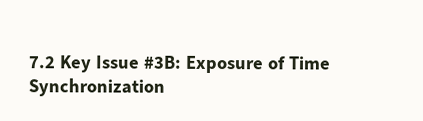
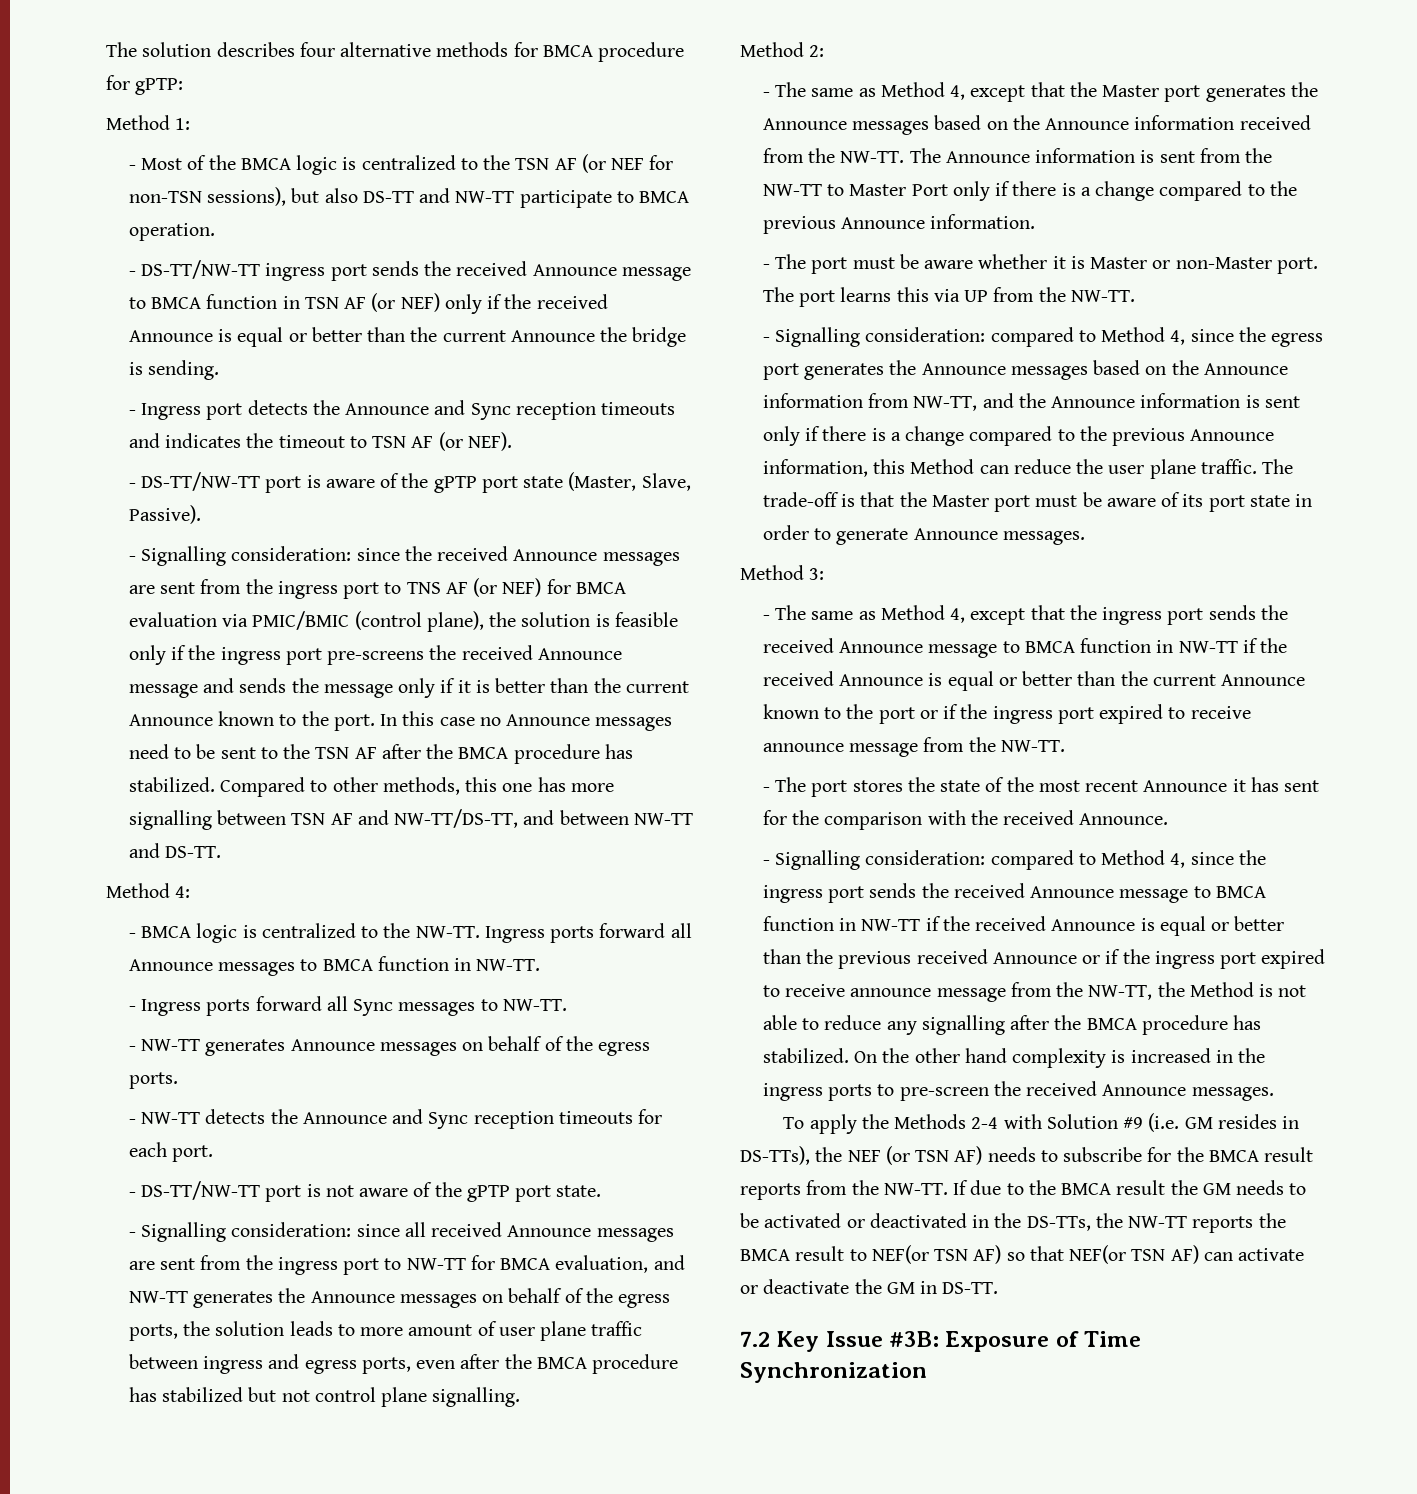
+ The solution describes four alternative methods for BMCA procedure for gPTP:
+ Method 1:
+ - Most of the BMCA logic is centralized to the TSN AF (or NEF for non-TSN sessions), but also DS-TT and NW-TT participate to BMCA operation.
+ - DS-TT/NW-TT ingress port sends the received Announce message to BMCA function in TSN AF (or NEF) only if the received Announce is equal or better than the current Announce the bridge is sending.
+ - Ingress port detects the Announce and Sync reception timeouts and indicates the timeout to TSN AF (or NEF).
+ - DS-TT/NW-TT port is aware of the gPTP port state (Master, Slave, Passive).
+ - Signalling consideration: since the received Announce messages are sent from the ingress port to TNS AF (or NEF) for BMCA evaluation via PMIC/BMIC (control plane), the solution is feasible only if the ingress port pre-screens the received Announce message and sends the message only if it is better than the current Announce known to the port. In this case no Announce messages need to be sent to the TSN AF after the BMCA procedure has stabilized. Compared to other methods, this one has more signalling between TSN AF and NW-TT/DS-TT, and between NW-TT and DS-TT.
+ Method 4:
+ - BMCA logic is centralized to the NW-TT. Ingress ports forward all Announce messages to BMCA function in NW-TT.
+ - Ingress ports forward all Sync messages to NW-TT.
+ - NW-TT generates Announce messages on behalf of the egress ports.
+ - NW-TT detects the Announce and Sync reception timeouts for each port.
+ - DS-TT/NW-TT port is not aware of the gPTP port state.
+ - Signalling consideration: since all received Announce messages are sent from the ingress port to NW-TT for BMCA evaluation, and NW-TT generates the Announce messages on behalf of the egress ports, the solution leads to more amount of user plane traffic between ingress and egress ports, even after the BMCA procedure has stabilized but not control plane signalling.
+ Method 2:
+ - The same as Method 4, except that the Master port generates the Announce messages based on the Announce information received from the NW-TT. The Announce information is sent from the NW-TT to Master Port only if there is a change compared to the previous Announce information.
+ - The port must be aware whether it is Master or non-Master port. The port learns this via UP from the NW-TT.
+ - Signalling consideration: compared to Method 4, since the egress port generates the Announce messages based on the Announce information from NW-TT, and the Announce information is sent only if there is a change compared to the previous Announce information, this Method can reduce the user plane traffic. The trade-off is that the Master port must be aware of its port state in order to generate Announce messages.
+ Method 3:
+ - The same as Method 4, except that the ingress port sends the received Announce message to BMCA function in NW-TT if the received Announce is equal or better than the current Announce known to the port or if the ingress port expired to receive announce message from the NW-TT.
+ - The port stores the state of the most recent Announce it has sent for the comparison with the received Announce.
+ - Signalling consideration: compared to Method 4, since the ingress port sends the received Announce message to BMCA function in NW-TT if the received Announce is equal or better than the previous received Announce or if the ingress port expired to receive announce message from the NW-TT, the Method is not able to reduce any signalling after the BMCA procedure has stabilized. On the other hand complexity is increased in the ingress ports to pre-screen the received Announce messages.
+ To apply the Methods 2-4 with Solution #9 (i.e. GM resides in DS-TTs), the NEF (or TSN AF) needs to subscribe for the BMCA result reports from the NW-TT. If due to the BMCA result the GM needs to be activated or deactivated in the DS-TTs, the NW-TT reports the BMCA result to NEF(or TSN AF) so that NEF(or TSN AF) can activate or deactivate the GM in DS-TT.

